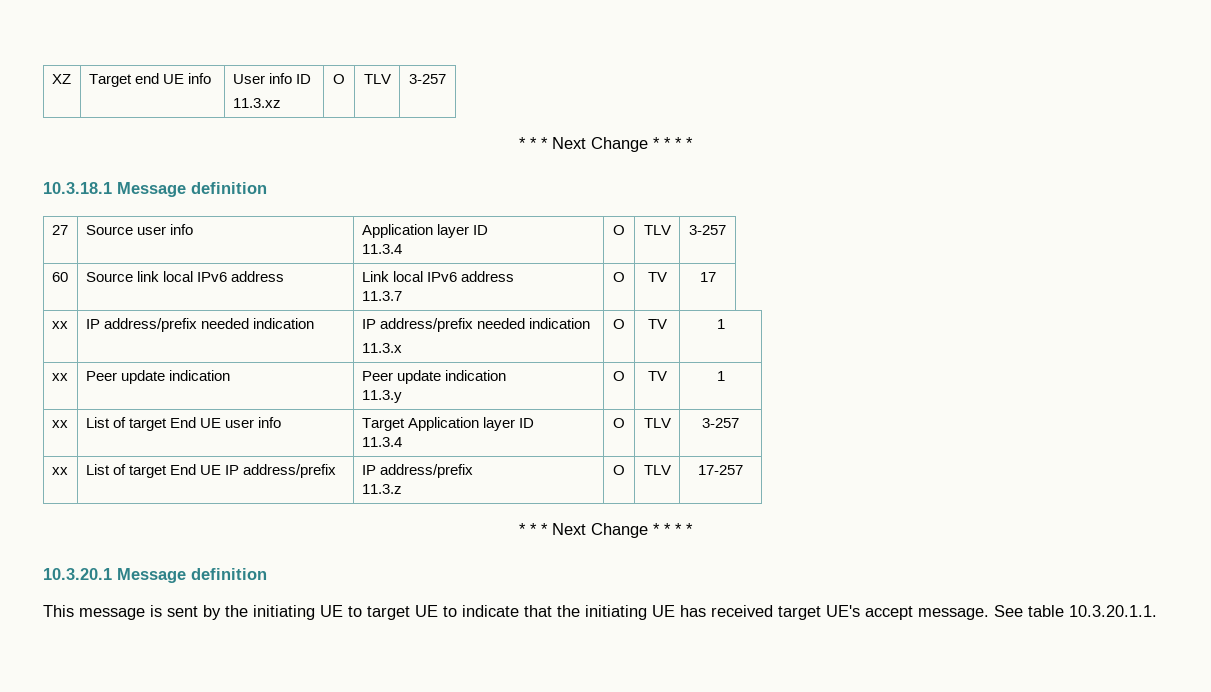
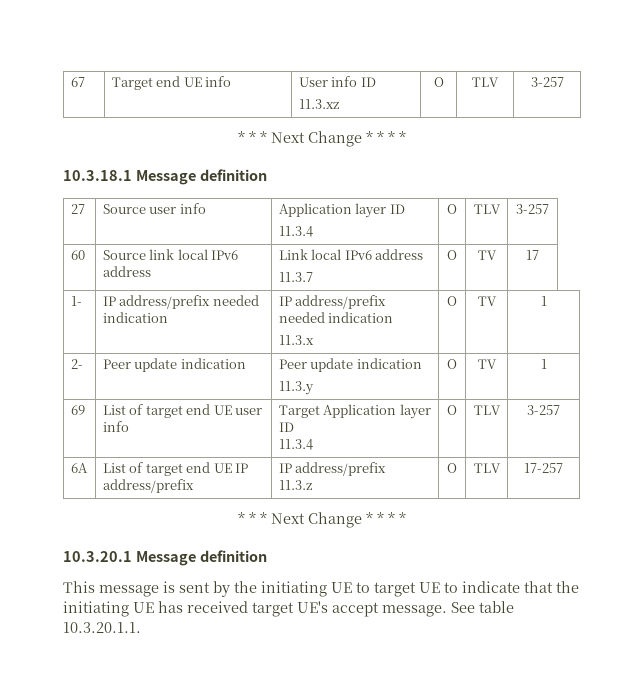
- XZ | Target end UE info | User info ID
+ 67 | Target end UE info | User info ID
- xx | IP address/prefix needed indication | IP address/prefix needed indication
+ 1- | IP address/prefix needed indication | IP address/prefix needed indication
- xx | Peer update indication | Peer update indication
+ 2- | Peer update indication | Peer update indication
- xx | List of target End UE user info | Target Application layer ID
+ 69 | List of target end UE user info | Target Application layer ID
- xx | List of target End UE IP address/prefix | IP address/prefix
+ 6A | List of target end UE IP address/prefix | IP address/prefix

